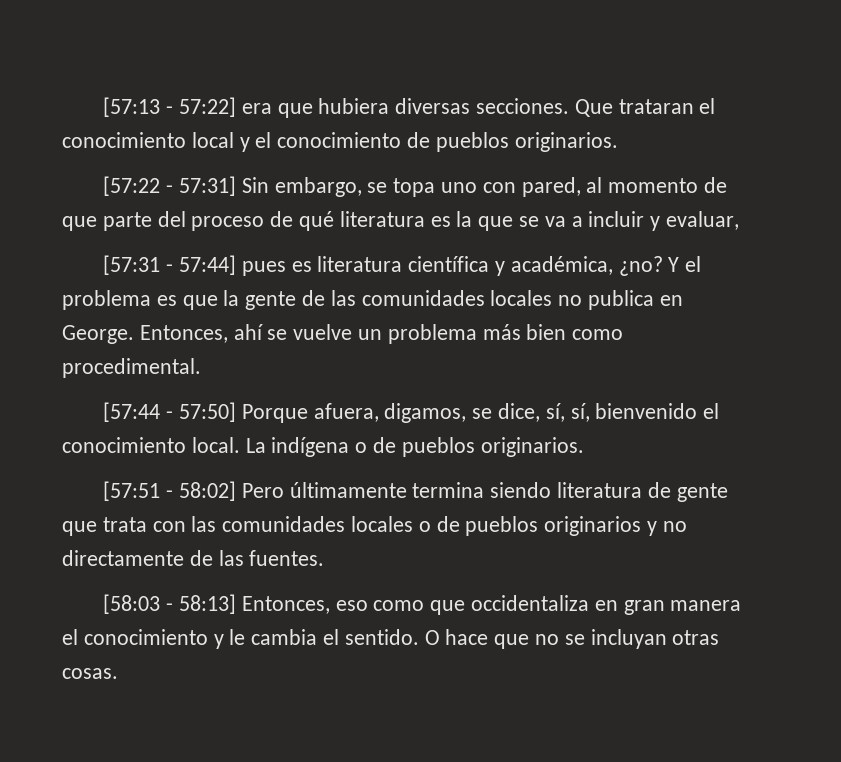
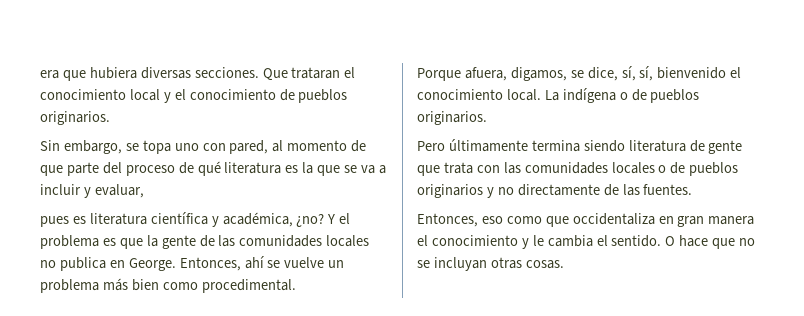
- [57:13 - 57:22] era que hubiera diversas secciones.
+ era que hubiera diversas secciones.
- [57:22 - 57:31] Sin embargo, se topa uno con pared, al momento de que parte del proceso de qué literatura es la que se va a incluir y evaluar,
+ Sin embargo, se topa uno con pared, al momento de que parte del proceso de qué literatura es la que se va a incluir y evaluar,
- [57:31 - 57:44] pues es literatura científica y académica, ¿no?
+ pues es literatura científica y académica, ¿no?
- [57:44 - 57:50] Porque afuera, digamos, se dice, sí, sí, bienvenido el conocimiento local.
+ Porque afuera, digamos, se dice, sí, sí, bienvenido el conocimiento local.
- [57:51 - 58:02] Pero últimamente termina siendo literatura de gente que trata con las comunidades locales o de pueblos originarios y no directamente de las fuentes.
+ Pero últimamente termina siendo literatura de gente que trata con las comunidades locales o de pueblos originarios y no directamente de las fuentes.
- [58:03 - 58:13] Entonces, eso como que occidentaliza en gran manera el conocimiento y le cambia el sentido.
+ Entonces, eso como que occidentaliza en gran manera el conocimiento y le cambia el sentido.

